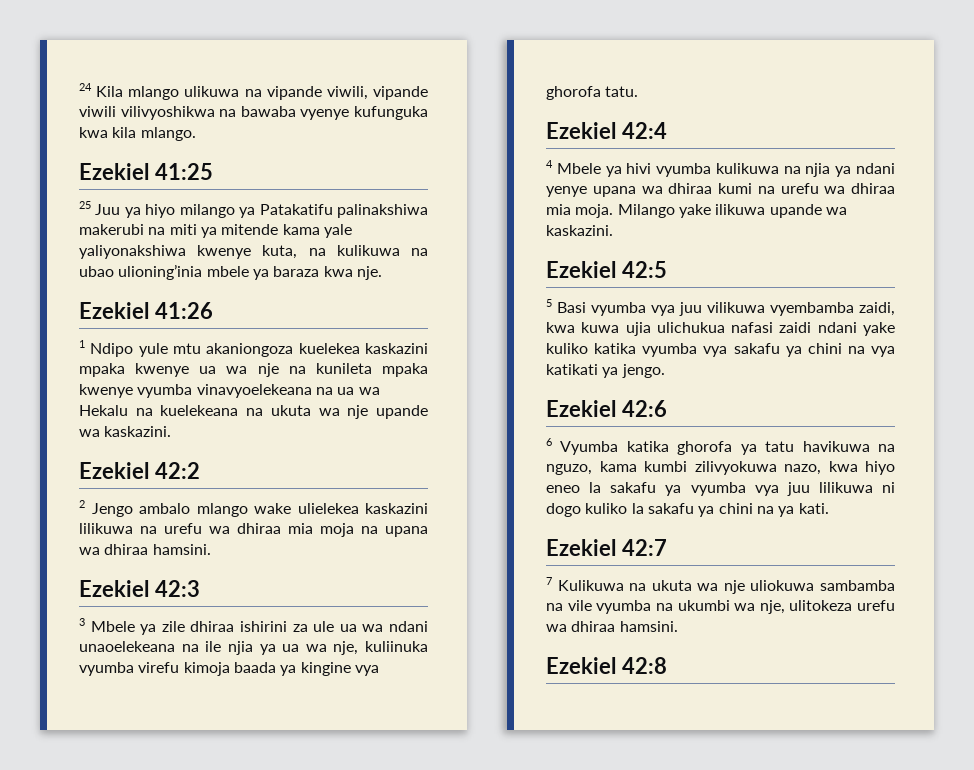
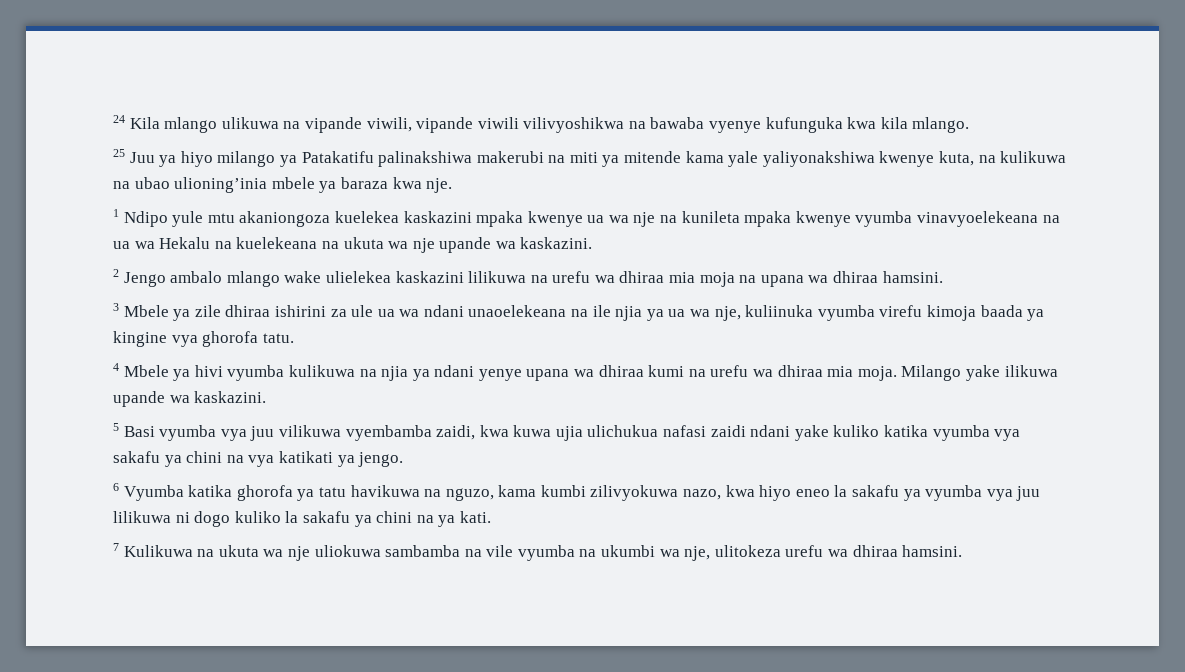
- Ezekiel 41:25
- Ezekiel 41:26
- Ezekiel 42:2
- Ezekiel 42:3
- Ezekiel 42:4
- Ezekiel 42:5
- Ezekiel 42:6
- Ezekiel 42:7
- Ezekiel 42:8

